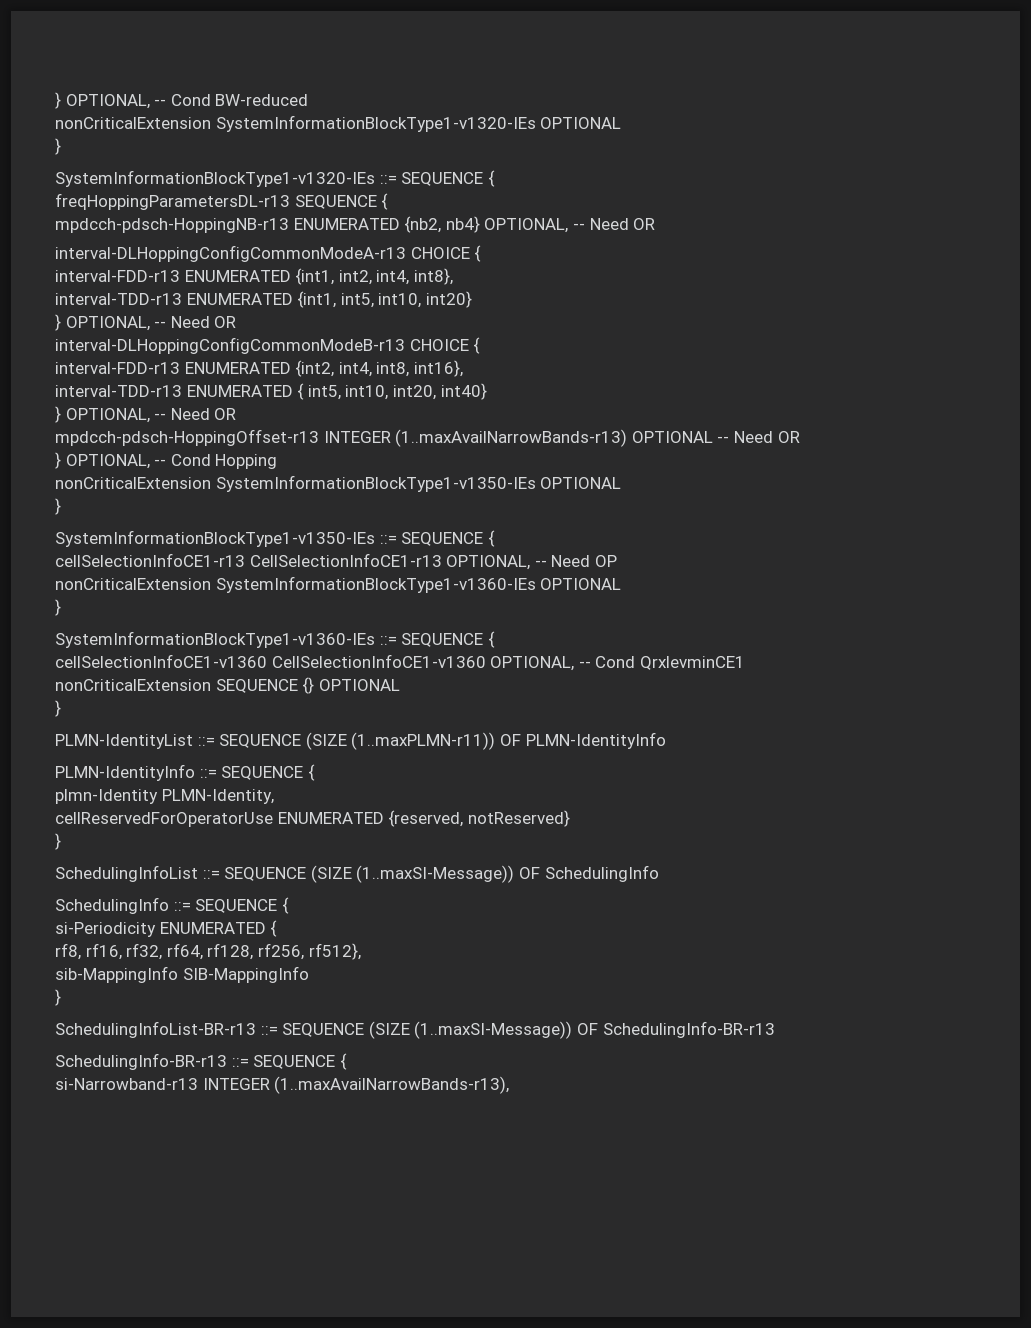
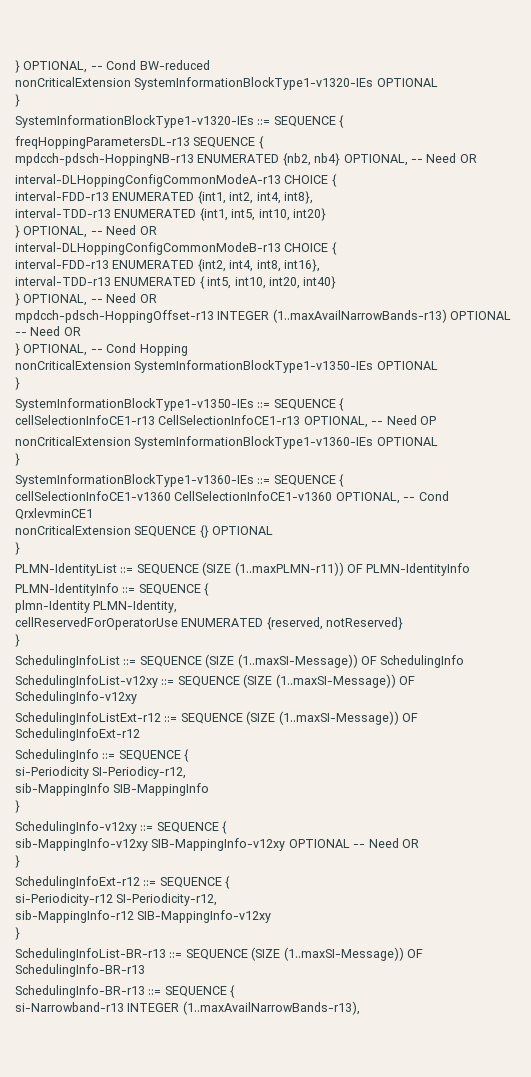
+ SchedulingInfoList-v12xy ::= SEQUENCE (SIZE (1..maxSI-Message)) OF SchedulingInfo-v12xy
+ SchedulingInfoListExt-r12 ::= SEQUENCE (SIZE (1..maxSI-Message)) OF SchedulingInfoExt-r12
- si-Periodicity ENUMERATED {
- rf8, rf16, rf32, rf64, rf128, rf256, rf512},
+ si-Periodicity SI-Periodicy-r12,
  sib-MappingInfo SIB-MappingInfo
+ }
+ SchedulingInfo-v12xy ::= SEQUENCE {
+ sib-MappingInfo-v12xy SIB-MappingInfo-v12xy OPTIONAL -- Need OR
+ }
+ SchedulingInfoExt-r12 ::= SEQUENCE {
+ si-Periodicity-r12 SI-Periodicity-r12,
+ sib-MappingInfo-r12 SIB-MappingInfo-v12xy

